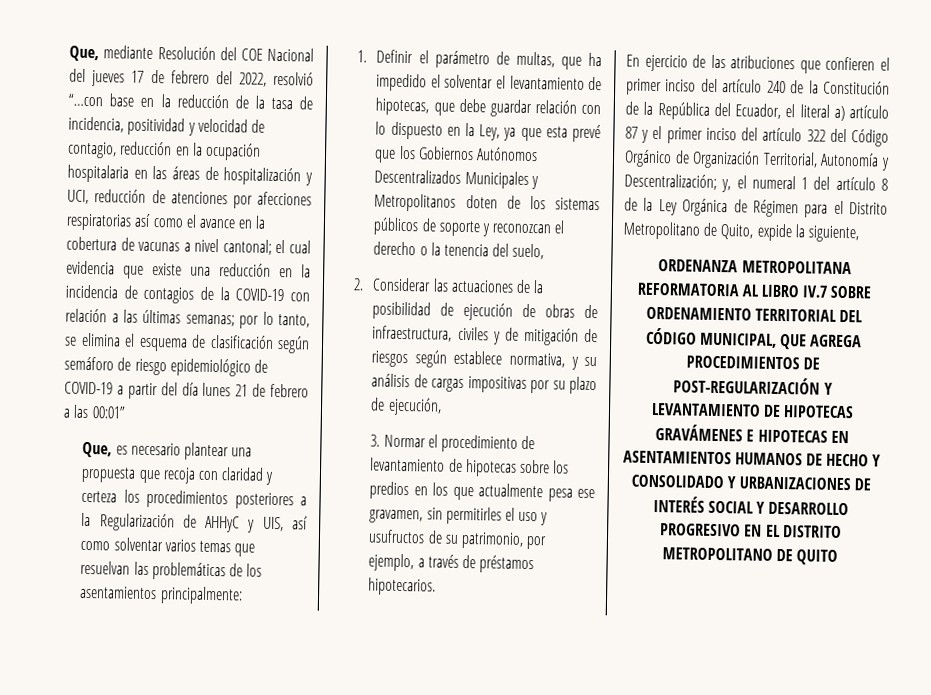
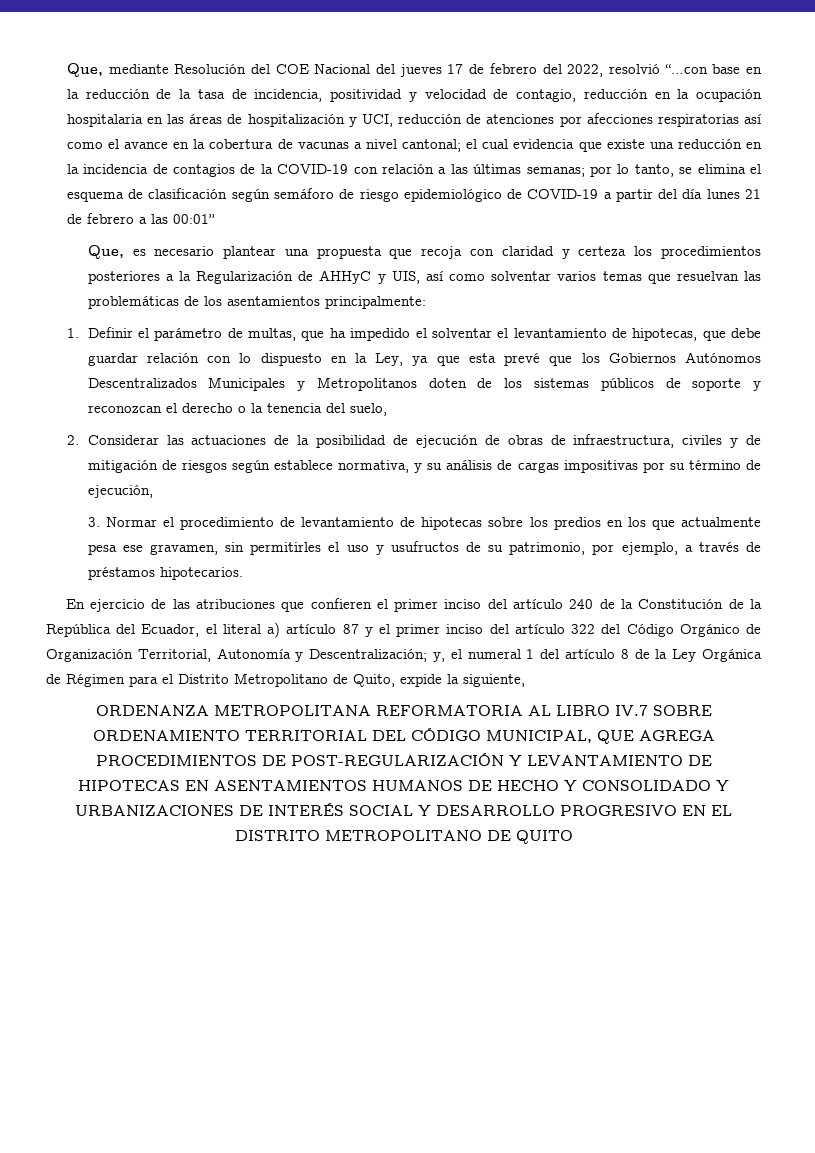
- 2. Considerar las actuaciones de la posibilidad de ejecución de obras de infraestructura, civiles y de mitigación de riesgos según establece normativa, y su análisis de cargas impositivas por su plazo de ejecución,
+ 2. Considerar las actuaciones de la posibilidad de ejecución de obras de infraestructura, civiles y de mitigación de riesgos según establece normativa, y su análisis de cargas impositivas por su término de ejecución,
- ORDENANZA METROPOLITANA REFORMATORIA AL LIBRO IV.7 SOBRE ORDENAMIENTO TERRITORIAL DEL CÓDIGO MUNICIPAL, QUE AGREGA PROCEDIMIENTOS DE POST-REGULARIZACIÓN Y LEVANTAMIENTO DE HIPOTECAS GRAVÁMENES E HIPOTECAS EN ASENTAMIENTOS HUMANOS DE HECHO Y CONSOLIDADO Y URBANIZACIONES DE INTERÉS SOCIAL Y DESARROLLO PROGRESIVO EN EL DISTRITO METROPOLITANO DE QUITO
+ ORDENANZA METROPOLITANA REFORMATORIA AL LIBRO IV.7 SOBRE ORDENAMIENTO TERRITORIAL DEL CÓDIGO MUNICIPAL, QUE AGREGA PROCEDIMIENTOS DE POST-REGULARIZACIÓN Y LEVANTAMIENTO DE HIPOTECAS EN ASENTAMIENTOS HUMANOS DE HECHO Y CONSOLIDADO Y URBANIZACIONES DE INTERÉS SOCIAL Y DESARROLLO PROGRESIVO EN EL DISTRITO METROPOLITANO DE QUITO

